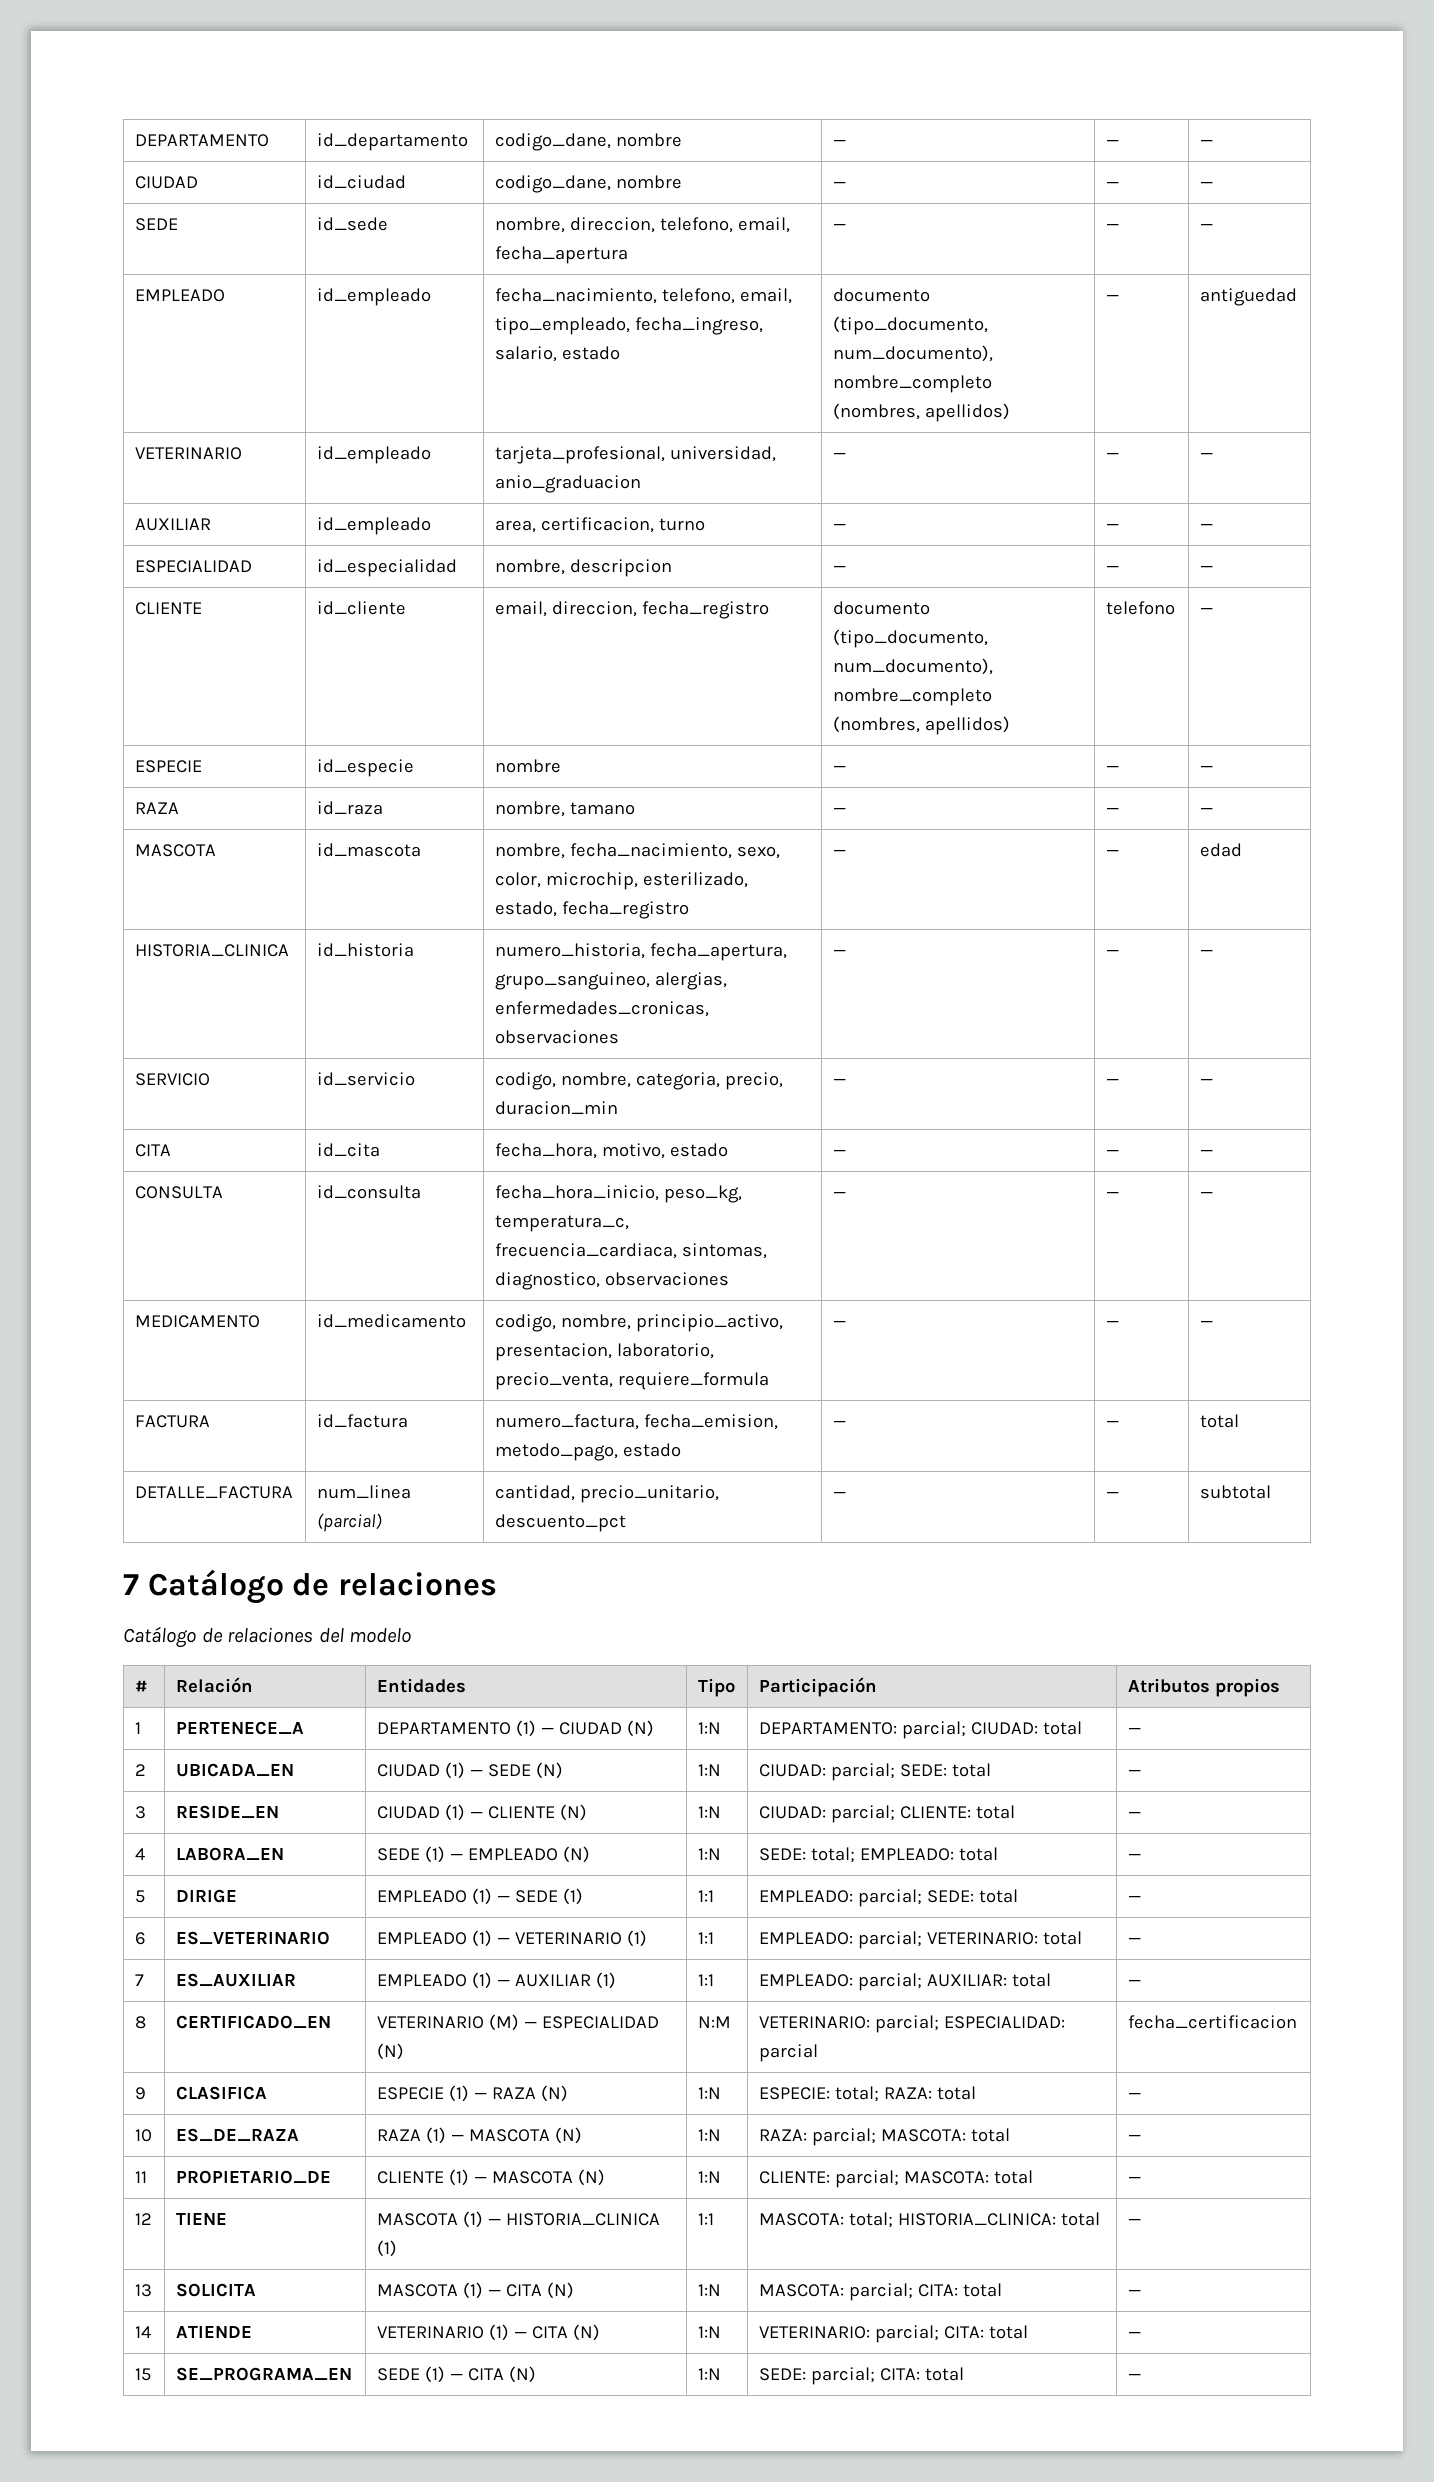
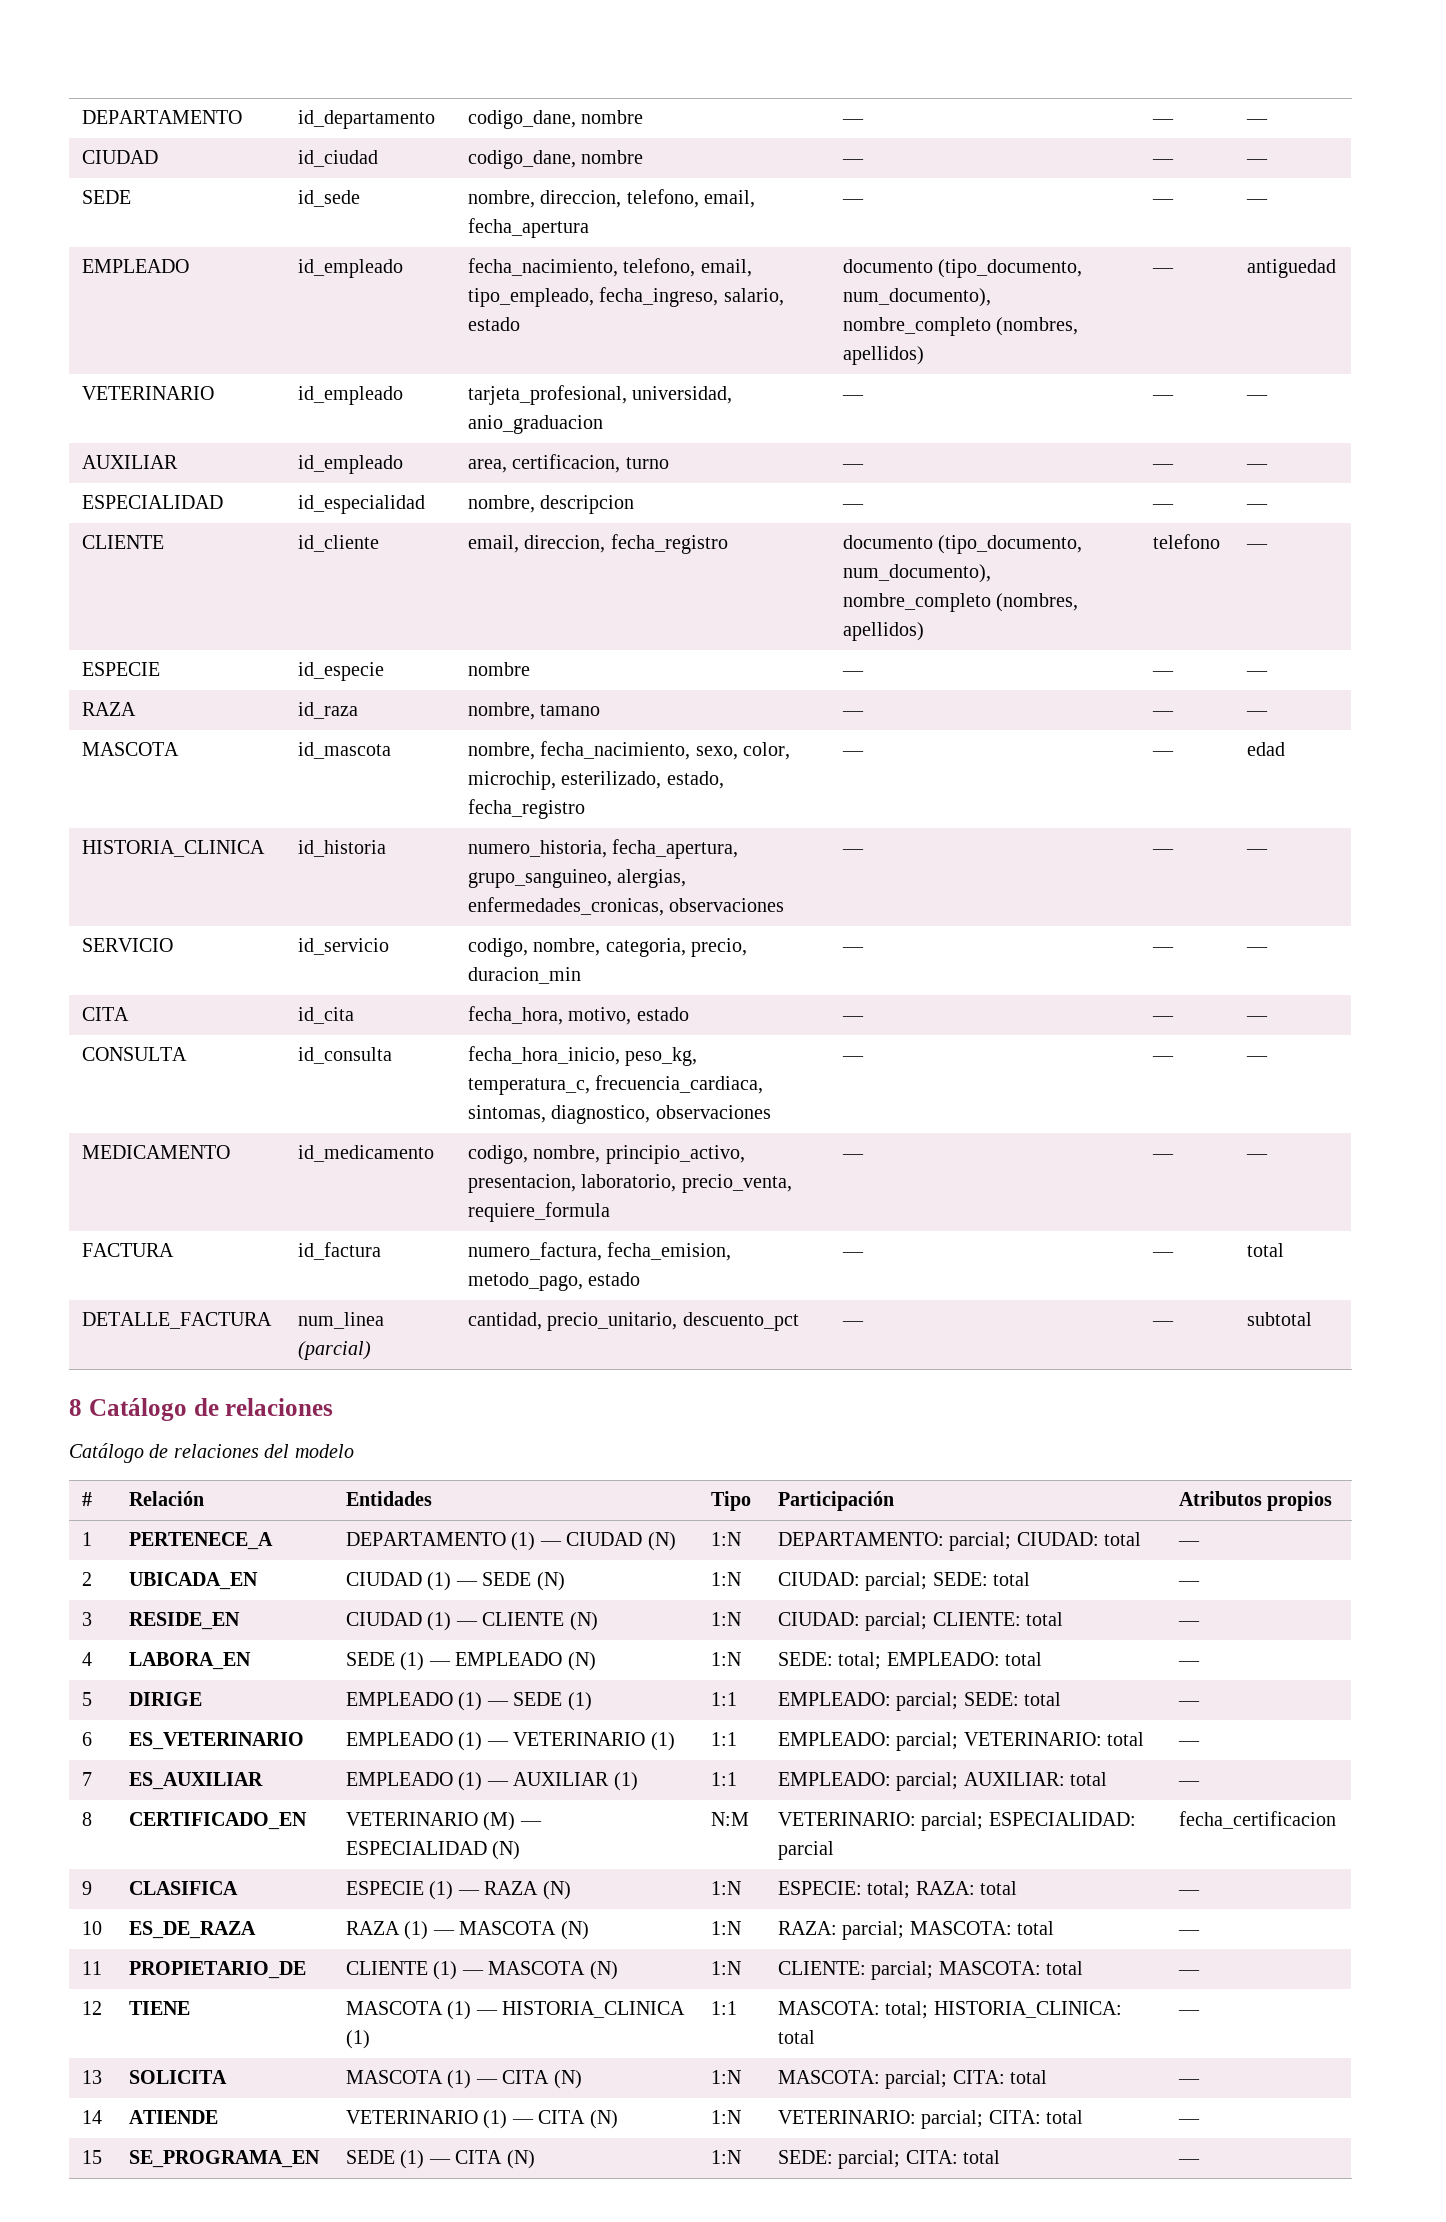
- 7 Catálogo de relaciones
+ 8 Catálogo de relaciones

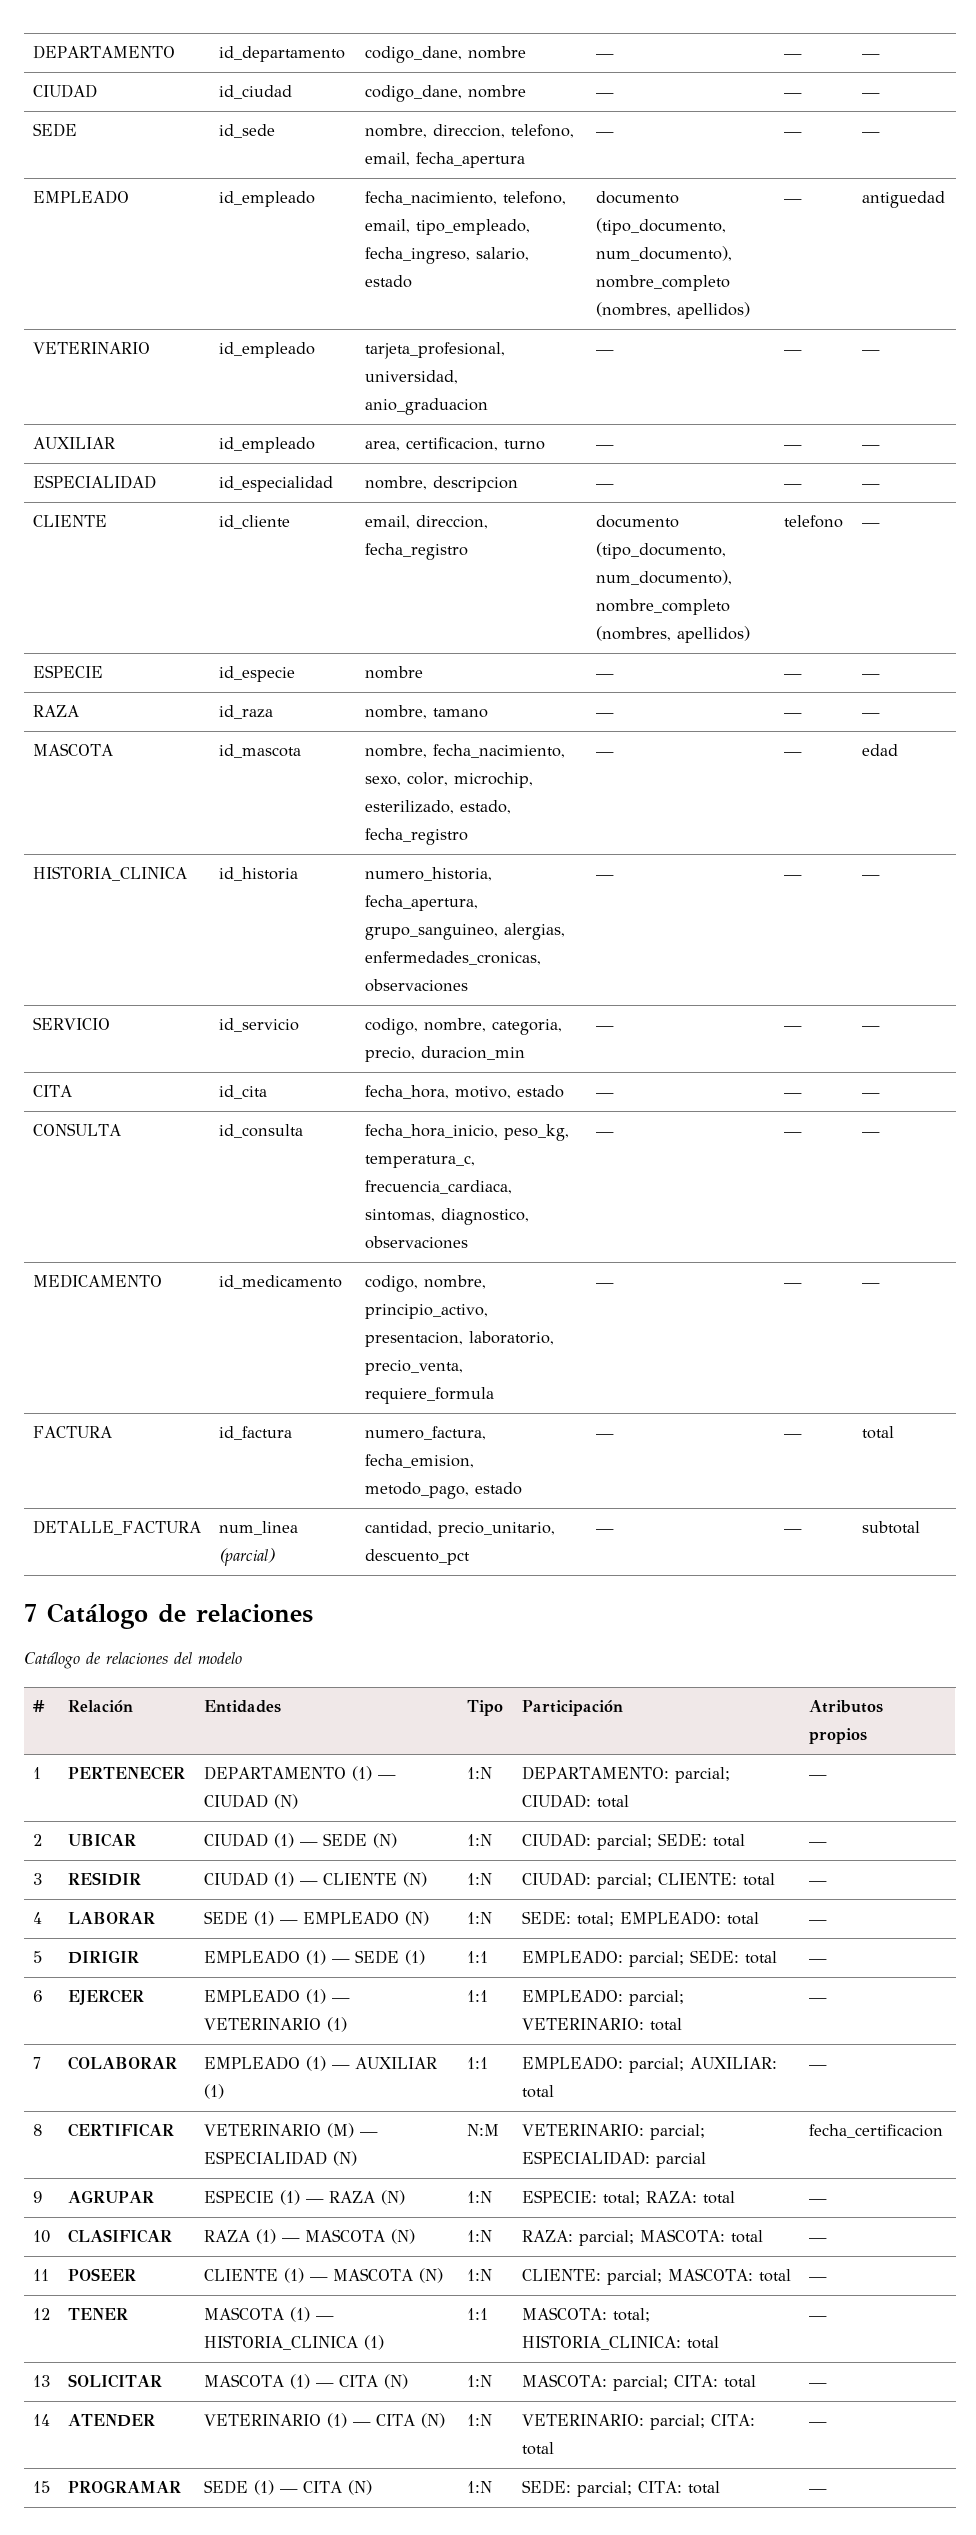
- 8 Catálogo de relaciones
+ 7 Catálogo de relaciones
- 1 | PERTENECE_A | DEPARTAMENTO (1) — CIUDAD (N) | 1:N | DEPARTAMENTO: parcial; CIUDAD: total | —
+ 1 | PERTENECER | DEPARTAMENTO (1) — CIUDAD (N) | 1:N | DEPARTAMENTO: parcial; CIUDAD: total | —
- 2 | UBICADA_EN | CIUDAD (1) — SEDE (N) | 1:N | CIUDAD: parcial; SEDE: total | —
+ 2 | UBICAR | CIUDAD (1) — SEDE (N) | 1:N | CIUDAD: parcial; SEDE: total | —
- 3 | RESIDE_EN | CIUDAD (1) — CLIENTE (N) | 1:N | CIUDAD: parcial; CLIENTE: total | —
+ 3 | RESIDIR | CIUDAD (1) — CLIENTE (N) | 1:N | CIUDAD: parcial; CLIENTE: total | —
- 4 | LABORA_EN | SEDE (1) — EMPLEADO (N) | 1:N | SEDE: total; EMPLEADO: total | —
+ 4 | LABORAR | SEDE (1) — EMPLEADO (N) | 1:N | SEDE: total; EMPLEADO: total | —
- 5 | DIRIGE | EMPLEADO (1) — SEDE (1) | 1:1 | EMPLEADO: parcial; SEDE: total | —
+ 5 | DIRIGIR | EMPLEADO (1) — SEDE (1) | 1:1 | EMPLEADO: parcial; SEDE: total | —
- 6 | ES_VETERINARIO | EMPLEADO (1) — VETERINARIO (1) | 1:1 | EMPLEADO: parcial; VETERINARIO: total | —
+ 6 | EJERCER | EMPLEADO (1) — VETERINARIO (1) | 1:1 | EMPLEADO: parcial; VETERINARIO: total | —
- 7 | ES_AUXILIAR | EMPLEADO (1) — AUXILIAR (1) | 1:1 | EMPLEADO: parcial; AUXILIAR: total | —
+ 7 | COLABORAR | EMPLEADO (1) — AUXILIAR (1) | 1:1 | EMPLEADO: parcial; AUXILIAR: total | —
- 8 | CERTIFICADO_EN | VETERINARIO (M) — ESPECIALIDAD (N) | N:M | VETERINARIO: parcial; ESPECIALIDAD: parcial | fecha_certificacion
+ 8 | CERTIFICAR | VETERINARIO (M) — ESPECIALIDAD (N) | N:M | VETERINARIO: parcial; ESPECIALIDAD: parcial | fecha_certificacion
- 9 | CLASIFICA | ESPECIE (1) — RAZA (N) | 1:N | ESPECIE: total; RAZA: total | —
+ 9 | AGRUPAR | ESPECIE (1) — RAZA (N) | 1:N | ESPECIE: total; RAZA: total | —
- 10 | ES_DE_RAZA | RAZA (1) — MASCOTA (N) | 1:N | RAZA: parcial; MASCOTA: total | —
+ 10 | CLASIFICAR | RAZA (1) — MASCOTA (N) | 1:N | RAZA: parcial; MASCOTA: total | —
- 11 | PROPIETARIO_DE | CLIENTE (1) — MASCOTA (N) | 1:N | CLIENTE: parcial; MASCOTA: total | —
+ 11 | POSEER | CLIENTE (1) — MASCOTA (N) | 1:N | CLIENTE: parcial; MASCOTA: total | —
- 12 | TIENE | MASCOTA (1) — HISTORIA_CLINICA (1) | 1:1 | MASCOTA: total; HISTORIA_CLINICA: total | —
+ 12 | TENER | MASCOTA (1) — HISTORIA_CLINICA (1) | 1:1 | MASCOTA: total; HISTORIA_CLINICA: total | —
- 13 | SOLICITA | MASCOTA (1) — CITA (N) | 1:N | MASCOTA: parcial; CITA: total | —
+ 13 | SOLICITAR | MASCOTA (1) — CITA (N) | 1:N | MASCOTA: parcial; CITA: total | —
- 14 | ATIENDE | VETERINARIO (1) — CITA (N) | 1:N | VETERINARIO: parcial; CITA: total | —
+ 14 | ATENDER | VETERINARIO (1) — CITA (N) | 1:N | VETERINARIO: parcial; CITA: total | —
- 15 | SE_PROGRAMA_EN | SEDE (1) — CITA (N) | 1:N | SEDE: parcial; CITA: total | —
+ 15 | PROGRAMAR | SEDE (1) — CITA (N) | 1:N | SEDE: parcial; CITA: total | —

